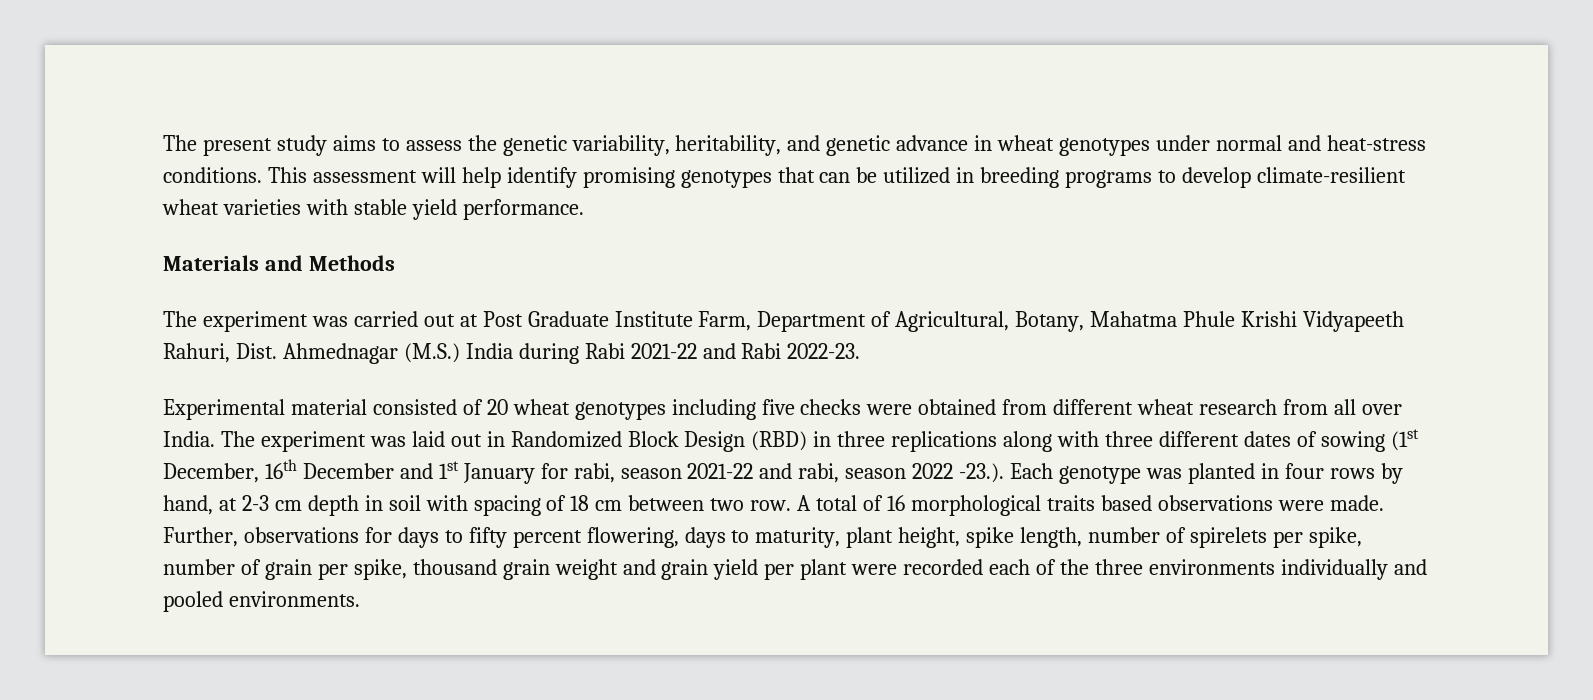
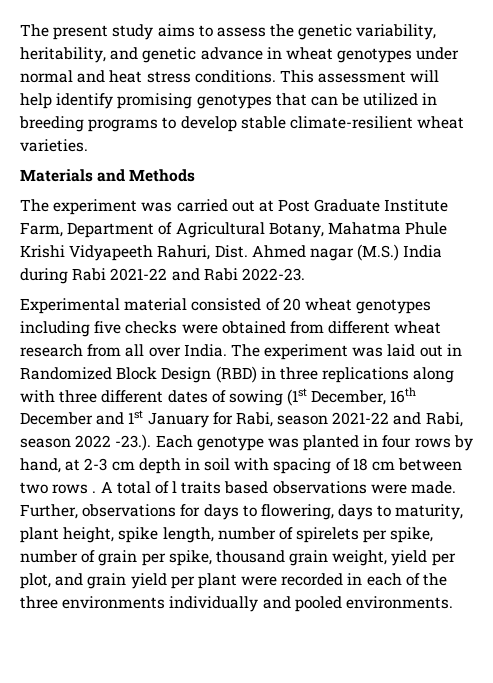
- The present study aims to assess the genetic variability, heritability, and genetic advance in wheat genotypes under normal and heat-stress conditions.
+ The present study aims to assess the genetic variability, heritability, and genetic advance in wheat genotypes under normal and heat stress conditions.
- This assessment will help identify promising genotypes that can be utilized in breeding programs to develop climate-resilient wheat varieties with stable yield performance.
+ This assessment will help identify promising genotypes that can be utilized in breeding programs to develop stable climate-resilient wheat varieties.
- The experiment was carried out at Post Graduate Institute Farm, Department of Agricultural, Botany, Mahatma Phule Krishi Vidyapeeth Rahuri, Dist.
+ The experiment was carried out at Post Graduate Institute Farm, Department of Agricultural Botany, Mahatma Phule Krishi Vidyapeeth Rahuri, Dist.
- Ahmednagar (M.S.) India during Rabi 2021-22 and Rabi 2022-23.
+ Ahmed nagar (M.S.) India during Rabi 2021-22 and Rabi 2022-23.
- The experiment was laid out in Randomized Block Design (RBD) in three replications along with three different dates of sowing (1st December, 16th December and 1st January for rabi, season 2021-22 and rabi, season 2022 -23.). Each genotype was planted in four rows by hand, at 2-3 cm depth in soil with spacing of 18 cm between two row.
+ The experiment was laid out in Randomized Block Design (RBD) in three replications along with three different dates of sowing (1st December, 16th December and 1st January for Rabi, season 2021-22 and Rabi, season 2022 -23.). Each genotype was planted in four rows by hand, at 2-3 cm depth in soil with spacing of 18 cm between two rows .
- A total of 16 morphological traits based observations were made.
+ A total of l traits based observations were made.
- Further, observations for days to fifty percent flowering, days to maturity, plant height, spike length, number of spirelets per spike, number of grain per spike, thousand grain weight and grain yield per plant were recorded each of the three environments individually and pooled environments.
+ Further, observations for days to flowering, days to maturity, plant height, spike length, number of spirelets per spike, number of grain per spike, thousand grain weight, yield per plot, and grain yield per plant were recorded in each of the three environments individually and pooled environments.

